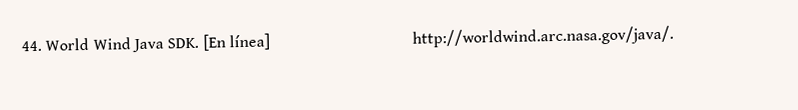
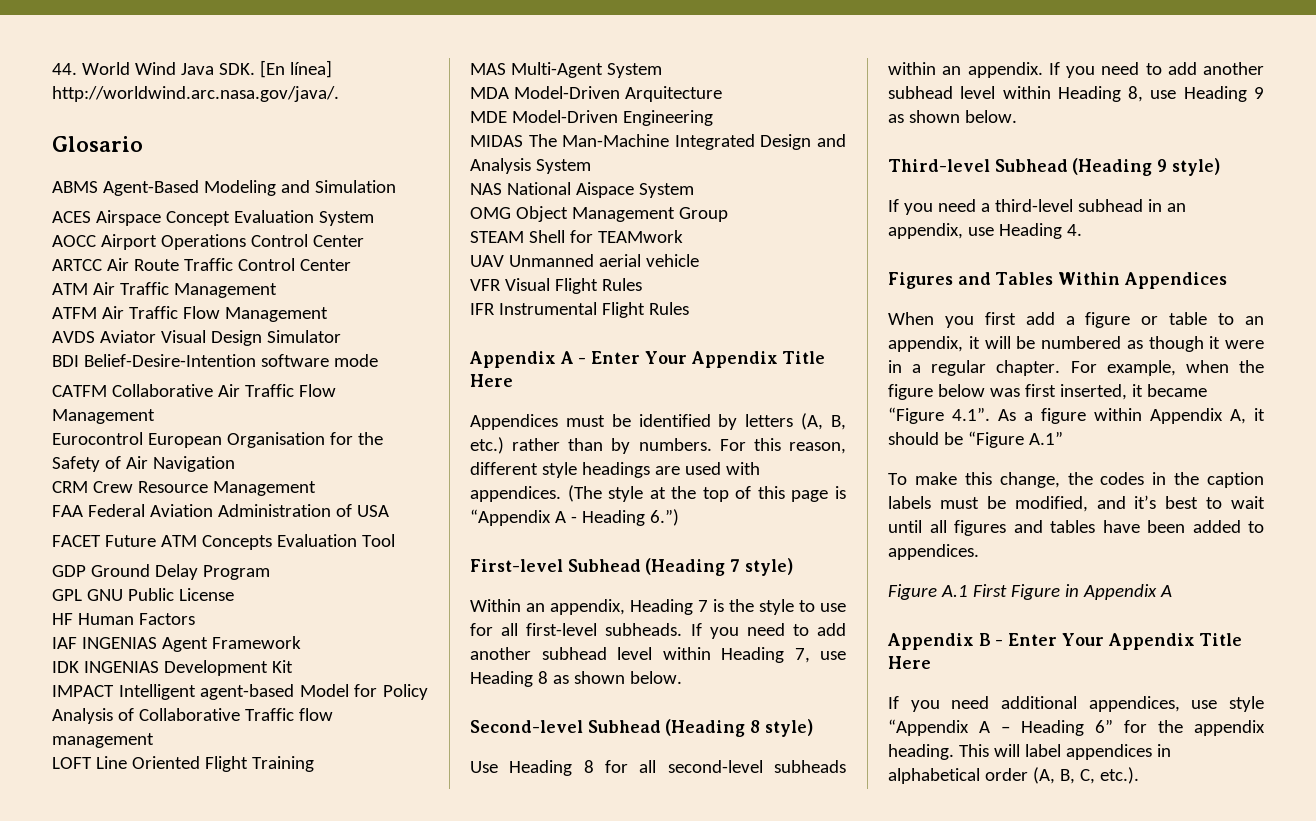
+ Glosario
+ ABMS Agent-Based Modeling and Simulation
+ ACES Airspace Concept Evaluation System
+ AOCC Airport Operations Control Center
+ ARTCC Air Route Traffic Control Center
+ ATM Air Traffic Management
+ ATFM Air Traffic Flow Management
+ AVDS Aviator Visual Design Simulator
+ BDI Belief-Desire-Intention software mode
+ CATFM Collaborative Air Traffic Flow Management
+ Eurocontrol European Organisation for the Safety of Air Navigation
+ CRM Crew Resource Management
+ FAA Federal Aviation Administration of USA
+ FACET Future ATM Concepts Evaluation Tool
+ GDP Ground Delay Program
+ GPL GNU Public License
+ HF Human Factors
+ IAF INGENIAS Agent Framework
+ IDK INGENIAS Development Kit
+ IMPACT Intelligent agent-based Model for Policy Analysis of Collaborative Traffic flow management
+ LOFT Line Oriented Flight Training
+ MAS Multi-Agent System
+ MDA Model-Driven Arquitecture
+ MDE Model-Driven Engineering
+ MIDAS The Man-Machine Integrated Design and Analysis System
+ NAS National Aispace System
+ OMG Object Management Group
+ STEAM Shell for TEAMwork
+ UAV Unmanned aerial vehicle
+ VFR Visual Flight Rules
+ IFR Instrumental Flight Rules
+ Appendix A - Enter Your Appendix Title Here
+ Appendices must be identified by letters (A, B, etc.) rather than by numbers. For this reason, different style headings are used with appendices. (The style at the top of this page is “Appendix A - Heading 6.”)
+ First-level Subhead (Heading 7 style)
+ Within an appendix, Heading 7 is the style to use for all first-level subheads. If you need to add another subhead level within Heading 7, use Heading 8 as shown below.
+ Second-level Subhead (Heading 8 style)
+ Use Heading 8 for all second-level subheads within an appendix. If you need to add another subhead level within Heading 8, use Heading 9 as shown below.
+ Third-level Subhead (Heading 9 style)
+ If you need a third-level subhead in an appendix, use Heading 4.
+ Figures and Tables Within Appendices
+ When you first add a figure or table to an appendix, it will be numbered as though it were in a regular chapter. For example, when the figure below was first inserted, it became “Figure 4.1”. As a figure within Appendix A, it should be “Figure A.1”
+ To make this change, the codes in the caption labels must be modified, and it’s best to wait until all figures and tables have been added to appendices.
+ Figure A.1 First Figure in Appendix A
+ Appendix B - Enter Your Appendix Title Here
+ If you need additional appendices, use style “Appendix A – Heading 6” for the appendix heading. This will label appendices in alphabetical order (A, B, C, etc.).

